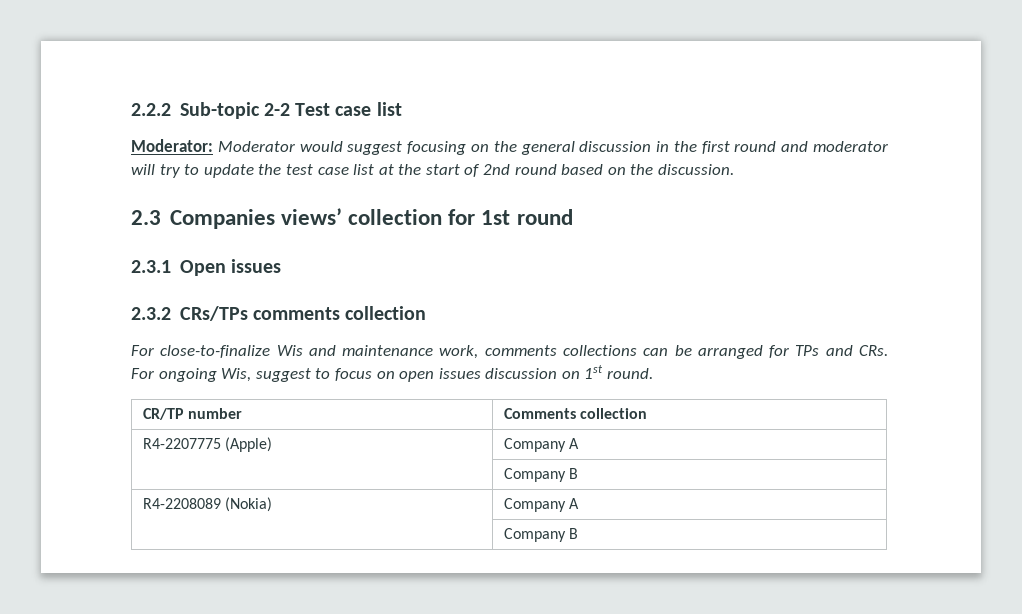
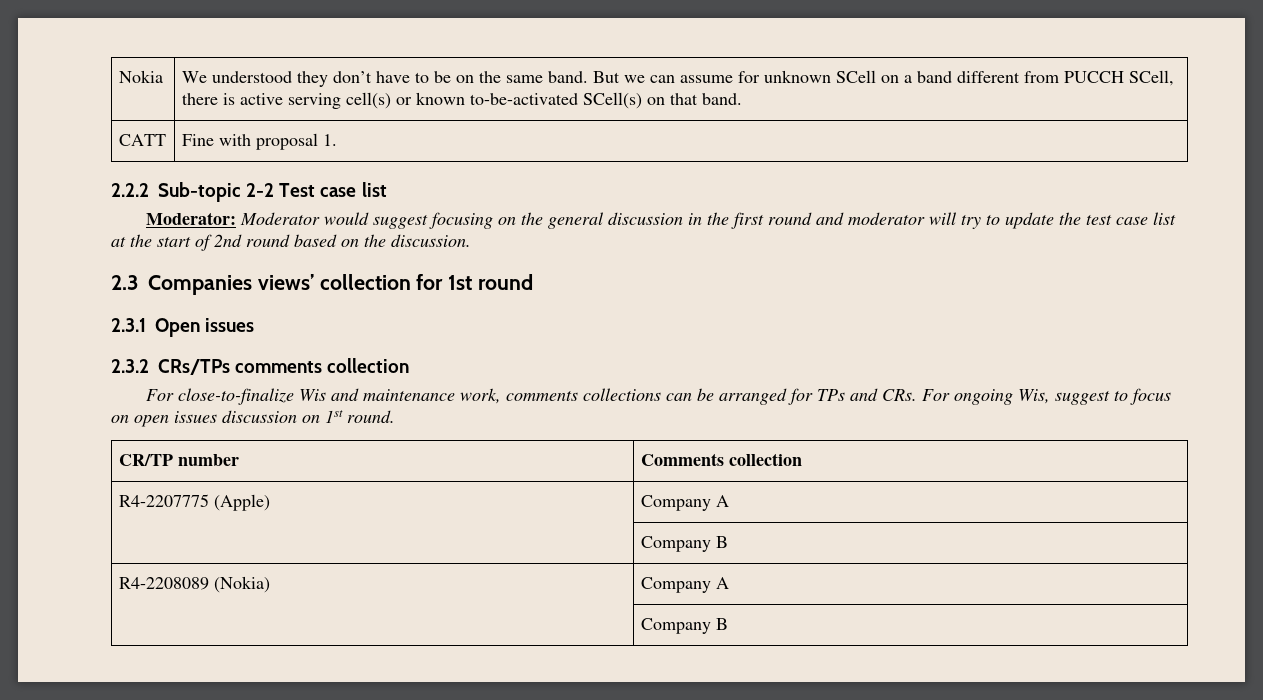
+ Nokia | We understood they don’t have to be on the same band. But we can assume for unknown SCell on a band different from PUCCH SCell, there is active serving cell(s) or known to-be-activated SCell(s) on that band.
+ CATT | Fine with proposal 1.

